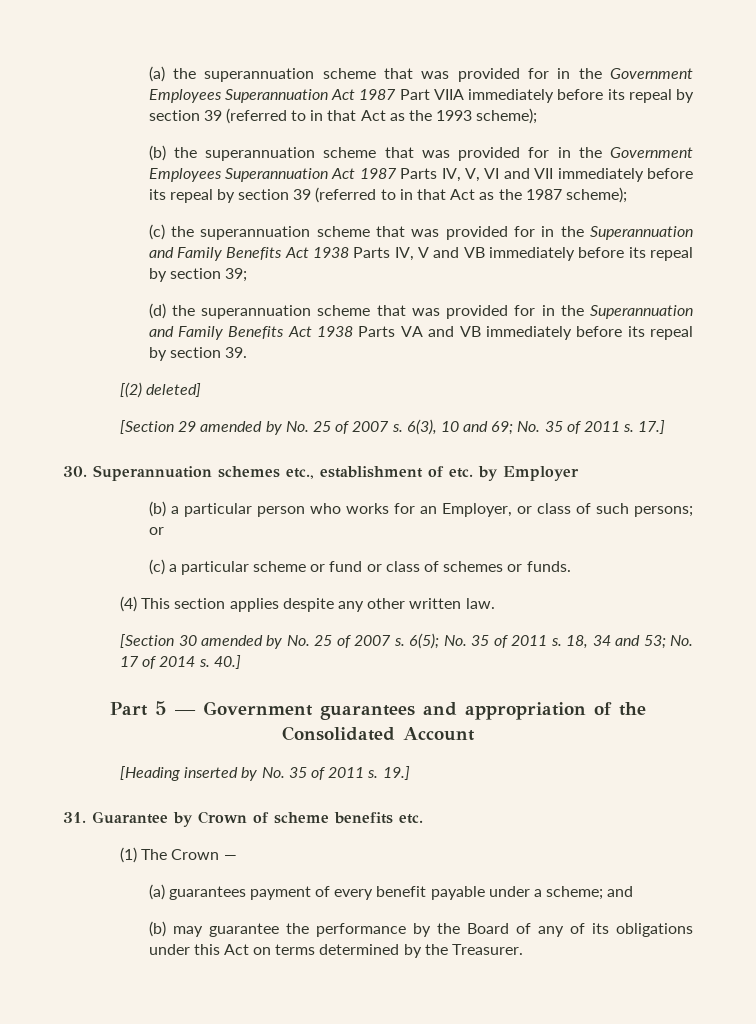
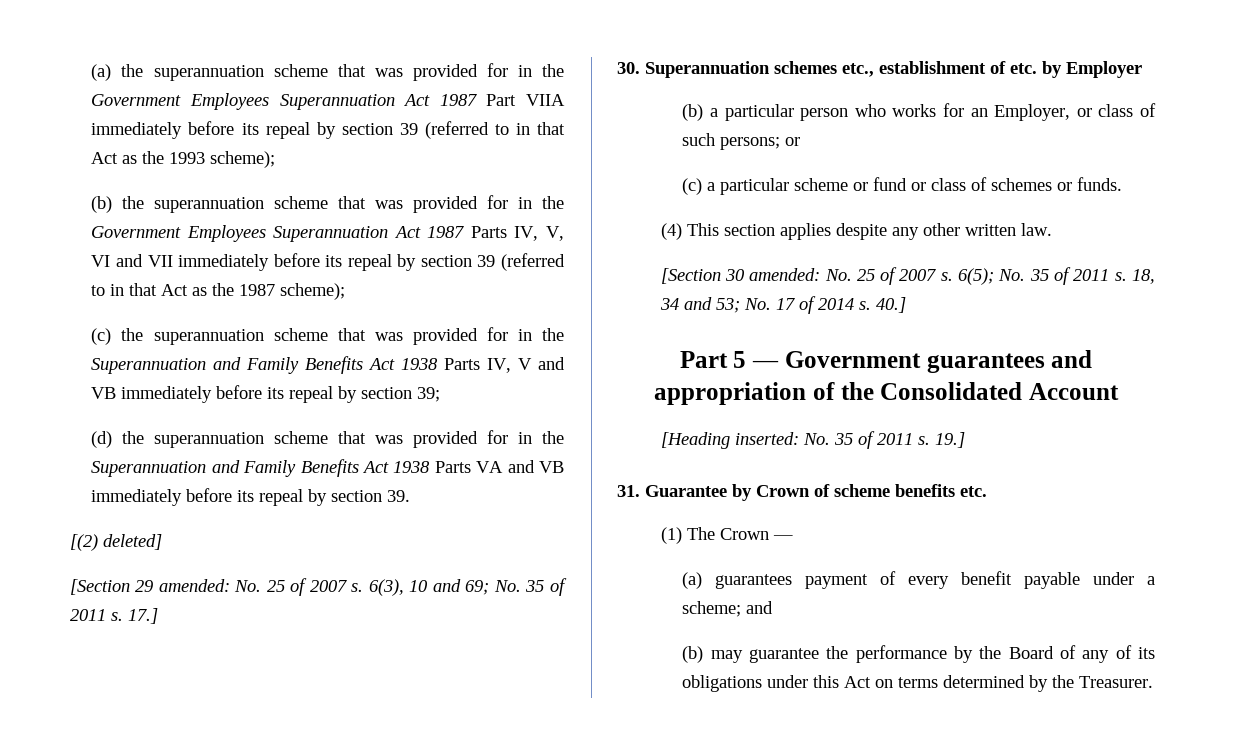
- [Section 29 amended by No. 25 of 2007 s.
+ [Section 29 amended: No. 25 of 2007 s.
- [Section 30 amended by No. 25 of 2007 s.
+ [Section 30 amended: No. 25 of 2007 s.
- [Heading inserted by No. 35 of 2011 s.
+ [Heading inserted: No. 35 of 2011 s.

